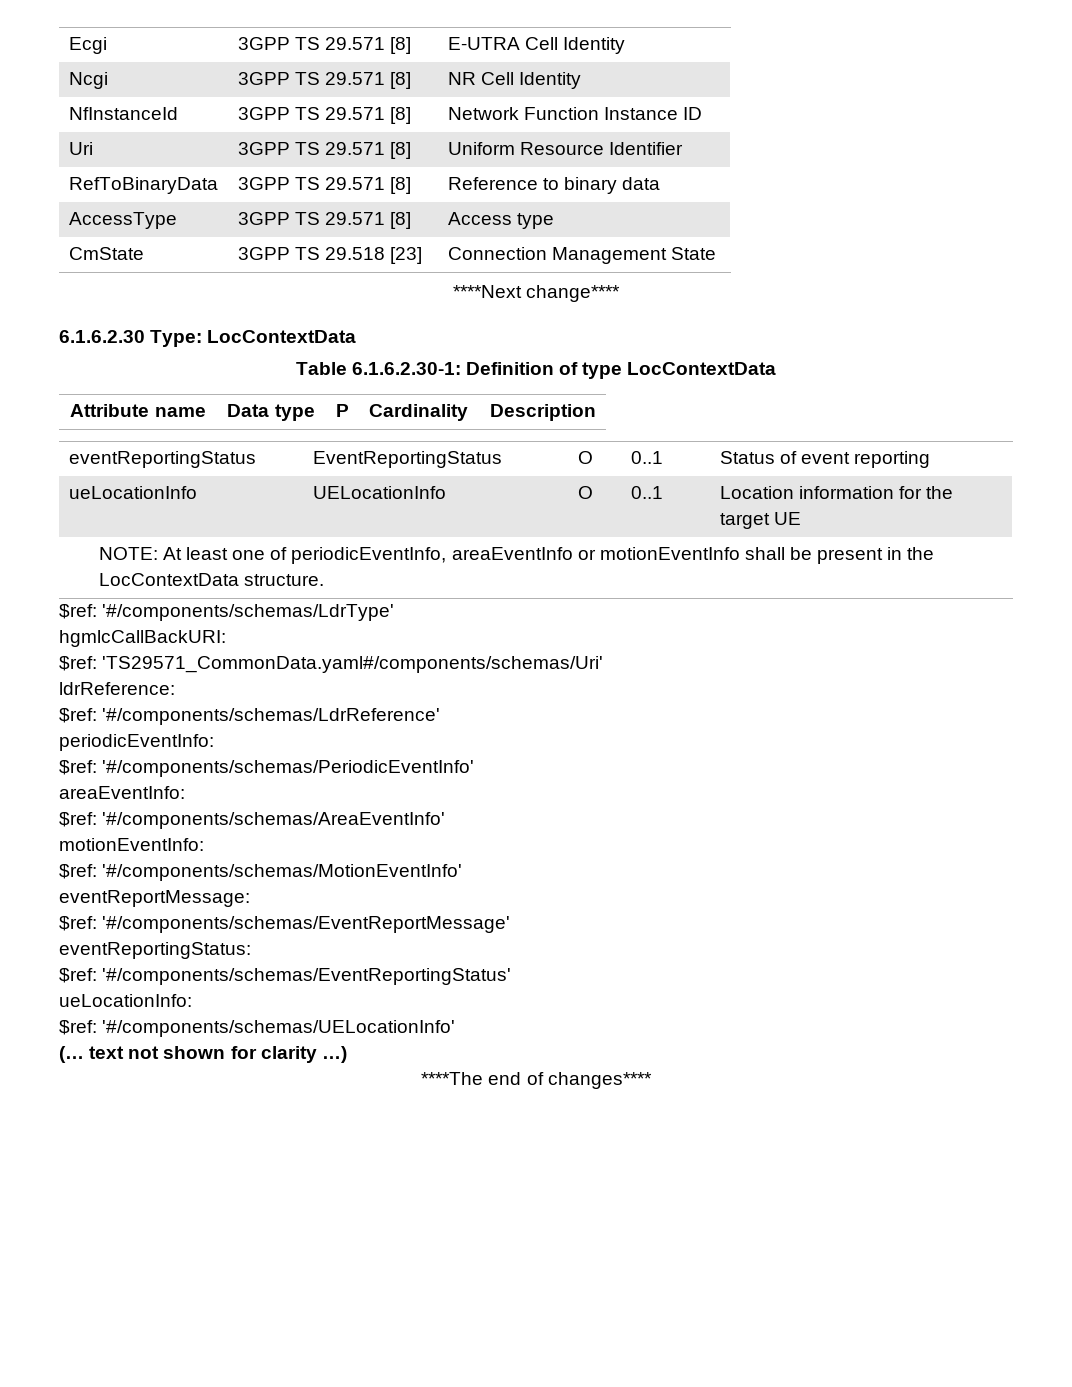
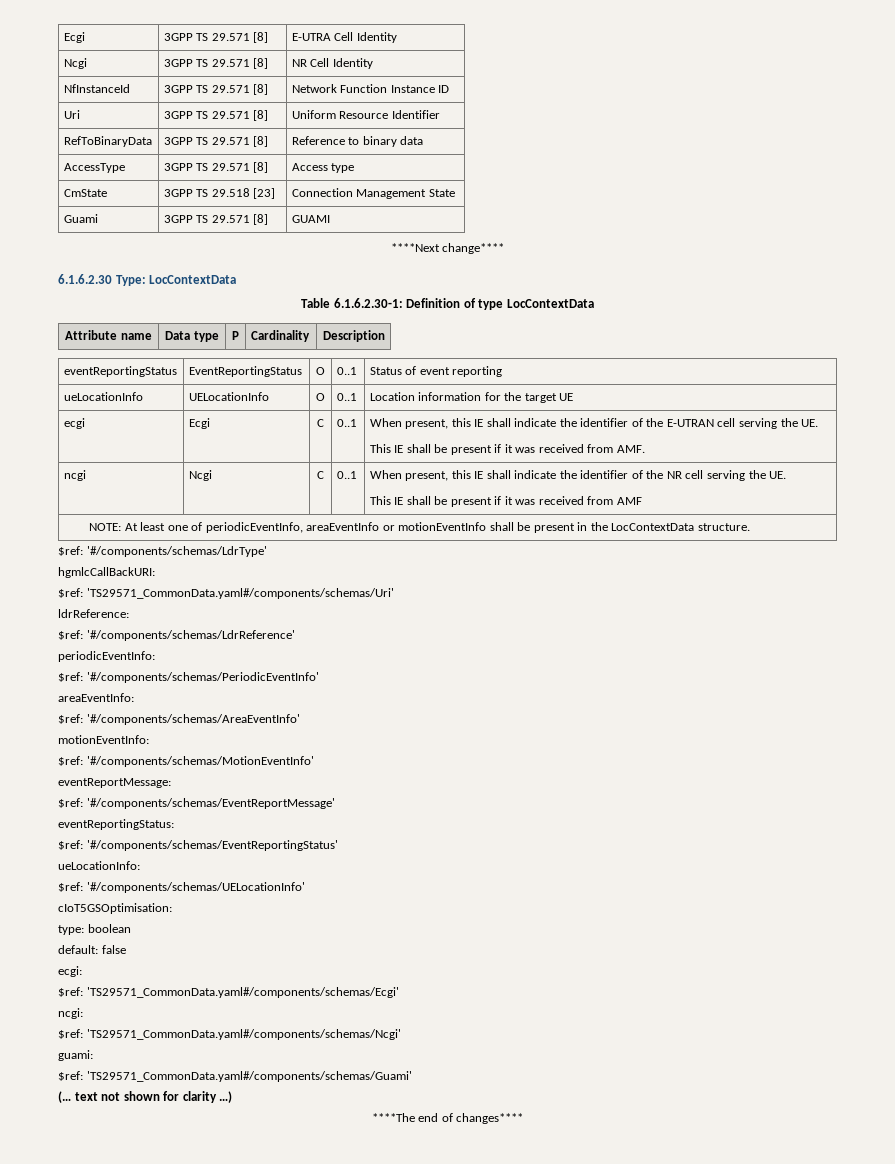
+ Guami | 3GPP TS 29.571 [8] | GUAMI
+ ecgi | Ecgi | C | 0..1 | When present, this IE shall indicate the identifier of the E-UTRAN cell serving the UE.
+ This IE shall be present if it was received from AMF.
+ ncgi | Ncgi | C | 0..1 | When present, this IE shall indicate the identifier of the NR cell serving the UE.
+ This IE shall be present if it was received from AMF
+ cIoT5GSOptimisation:
+ type: boolean
+ default: false
+ ecgi:
+ $ref: 'TS29571_CommonData.yaml#/components/schemas/Ecgi'
+ ncgi:
+ $ref: 'TS29571_CommonData.yaml#/components/schemas/Ncgi'
+ guami:
+ $ref: 'TS29571_CommonData.yaml#/components/schemas/Guami'

